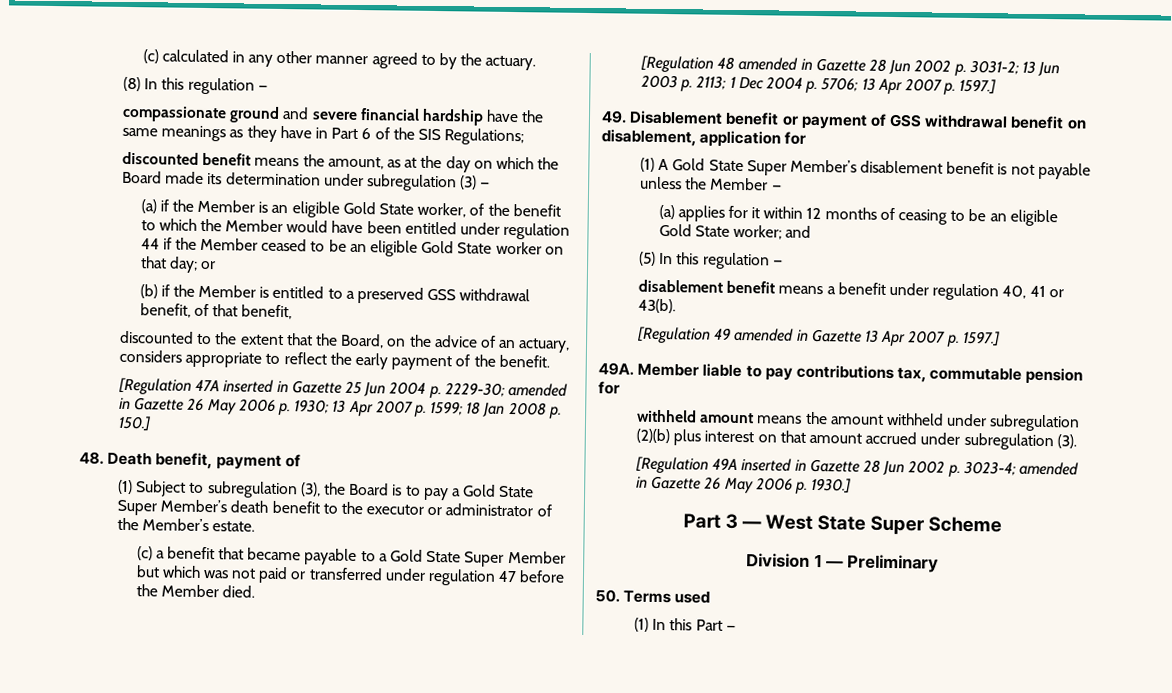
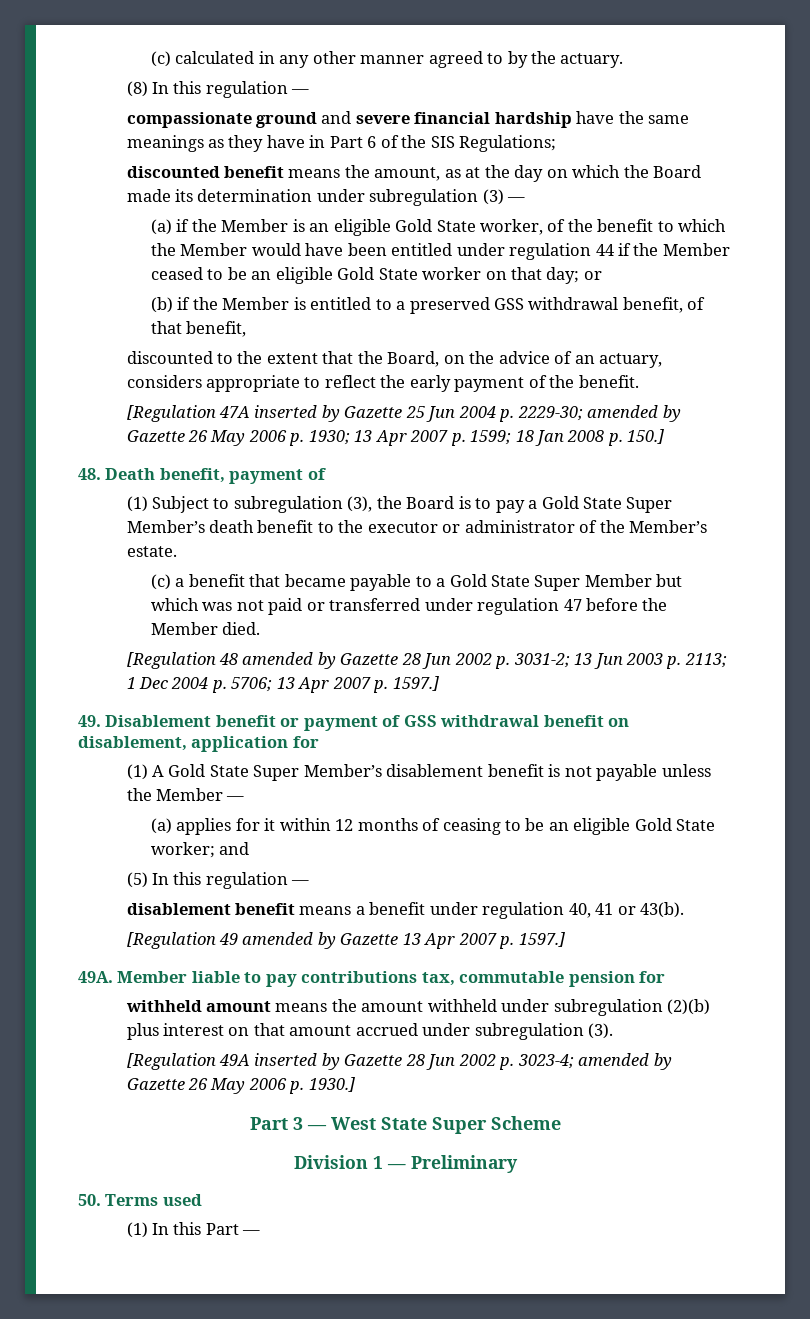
- [Regulation 47A inserted in Gazette 25 Jun 2004 p. 2229-30; amended in Gazette 26 May 2006 p. 1930; 13 Apr 2007 p. 1599; 18 Jan 2008 p. 150.]
+ [Regulation 47A inserted by Gazette 25 Jun 2004 p. 2229-30; amended by Gazette 26 May 2006 p. 1930; 13 Apr 2007 p. 1599; 18 Jan 2008 p. 150.]
- [Regulation 48 amended in Gazette 28 Jun 2002 p. 3031-2; 13 Jun 2003 p. 2113; 1 Dec 2004 p. 5706; 13 Apr 2007 p. 1597.]
+ [Regulation 48 amended by Gazette 28 Jun 2002 p. 3031-2; 13 Jun 2003 p. 2113; 1 Dec 2004 p. 5706; 13 Apr 2007 p. 1597.]
- [Regulation 49 amended in Gazette 13 Apr 2007 p. 1597.]
+ [Regulation 49 amended by Gazette 13 Apr 2007 p. 1597.]
- [Regulation 49A inserted in Gazette 28 Jun 2002 p. 3023-4; amended in Gazette 26 May 2006 p. 1930.]
+ [Regulation 49A inserted by Gazette 28 Jun 2002 p. 3023-4; amended by Gazette 26 May 2006 p. 1930.]

